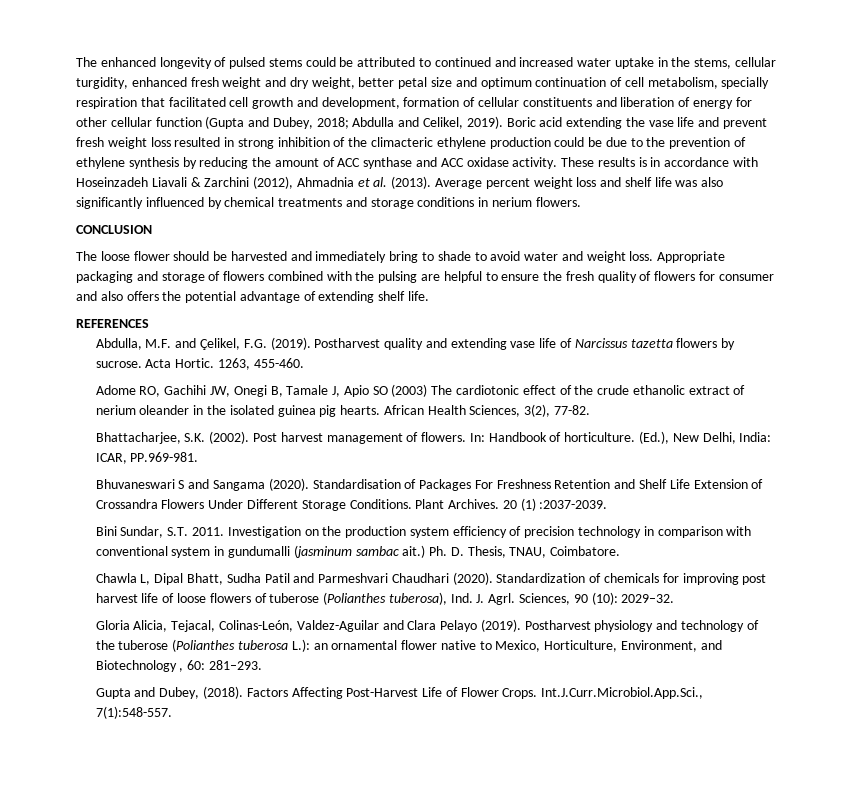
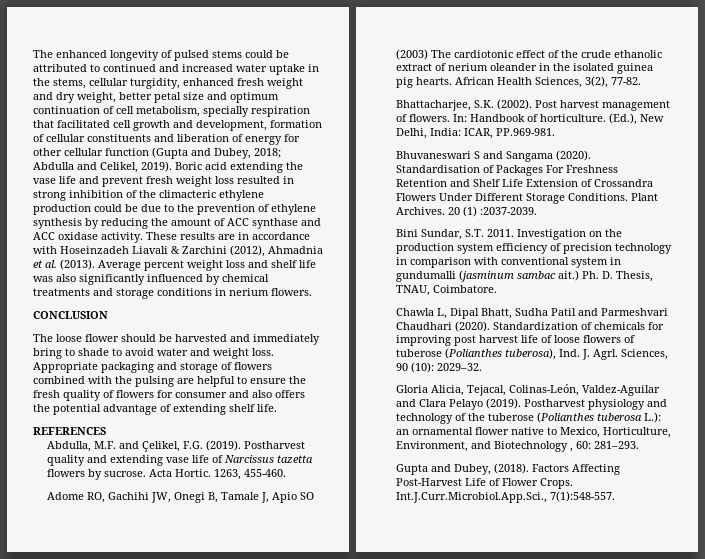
- These results is in accordance with Hoseinzadeh Liavali & Zarchini (2012), Ahmadnia et al. (2013).
+ These results are in accordance with Hoseinzadeh Liavali & Zarchini (2012), Ahmadnia et al. (2013).

